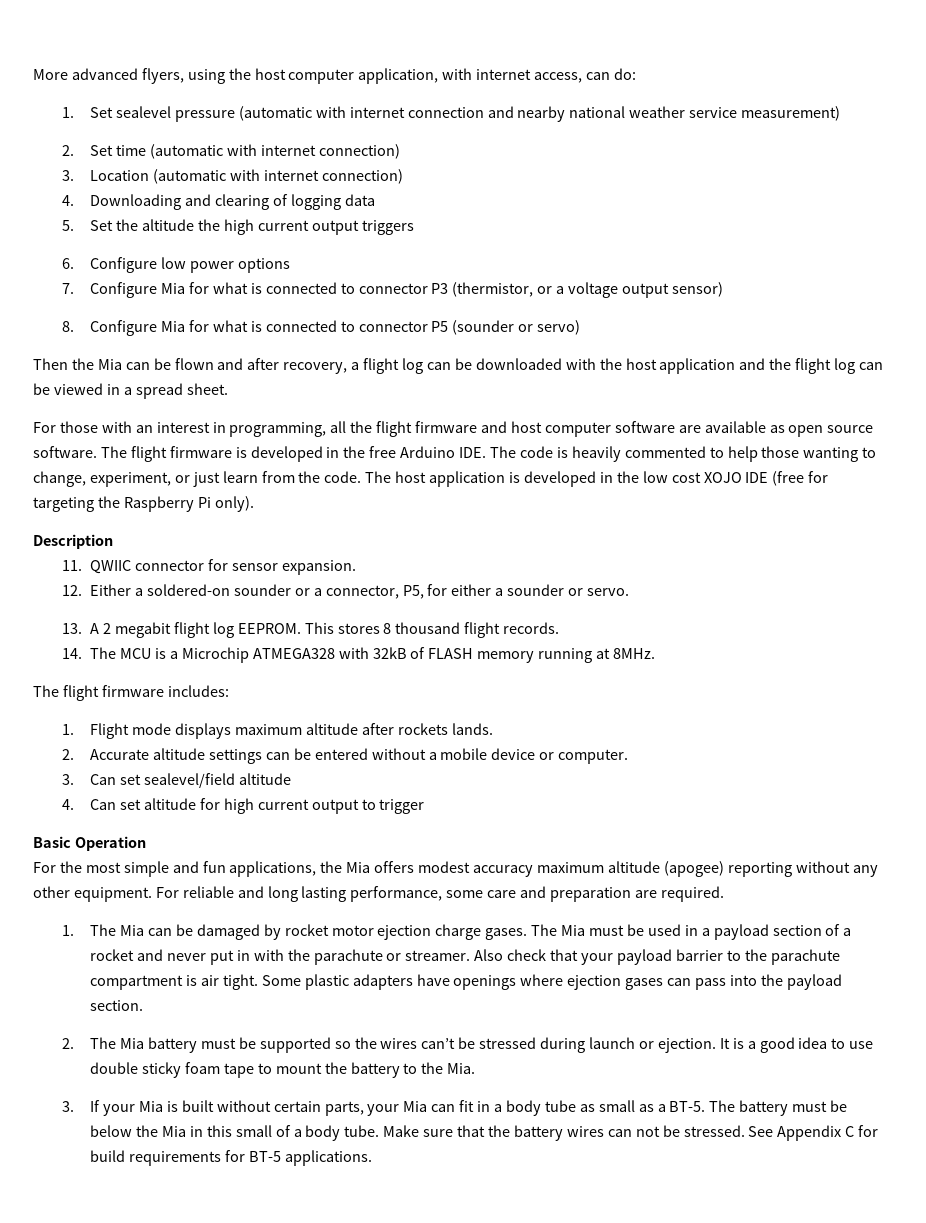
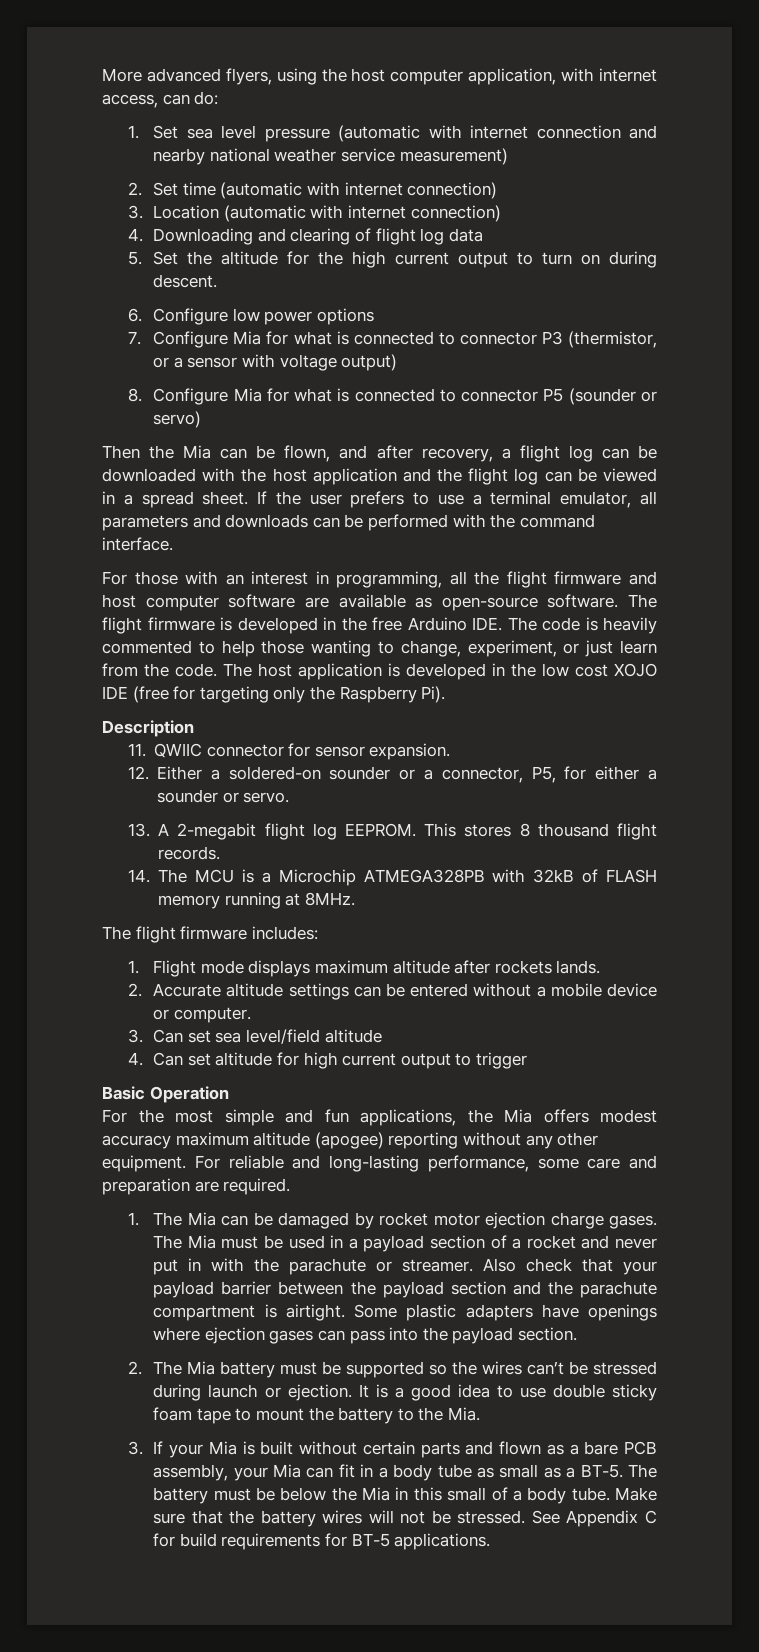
- 1. Set sealevel pressure (automatic with internet connection and nearby national weather service measurement)
+ 1. Set sea level pressure (automatic with internet connection and nearby national weather service measurement)
- 4. Downloading and clearing of logging data
+ 4. Downloading and clearing of flight log data
- 5. Set the altitude the high current output triggers
+ 5. Set the altitude for the high current output to turn on during descent.
- 7. Configure Mia for what is connected to connector P3 (thermistor, or a voltage output sensor)
+ 7. Configure Mia for what is connected to connector P3 (thermistor, or a sensor with voltage output)
- Then the Mia can be flown and after recovery, a flight log can be downloaded with the host application and the flight log can be viewed in a spread sheet.
+ Then the Mia can be flown, and after recovery, a flight log can be downloaded with the host application and the flight log can be viewed in a spread sheet. If the user prefers to use a terminal emulator, all parameters and downloads can be performed with the command interface.
- For those with an interest in programming, all the flight firmware and host computer software are available as open source software.
+ For those with an interest in programming, all the flight firmware and host computer software are available as open-source software.
- The host application is developed in the low cost XOJO IDE (free for targeting the Raspberry Pi only).
+ The host application is developed in the low cost XOJO IDE (free for targeting only the Raspberry Pi).
- 13. A 2 megabit flight log EEPROM.
+ 13. A 2-megabit flight log EEPROM.
- 14. The MCU is a Microchip ATMEGA328 with 32kB of FLASH memory running at 8MHz.
+ 14. The MCU is a Microchip ATMEGA328PB with 32kB of FLASH memory running at 8MHz.
- 3. Can set sealevel/field altitude
+ 3. Can set sea level/field altitude
- For reliable and long lasting performance, some care and preparation are required.
+ For reliable and long-lasting performance, some care and preparation are required.
- Also check that your payload barrier to the parachute compartment is air tight.
+ Also check that your payload barrier between the payload section and the parachute compartment is airtight.
- 3. If your Mia is built without certain parts, your Mia can fit in a body tube as small as a BT-5.
+ 3. If your Mia is built without certain parts and flown as a bare PCB assembly, your Mia can fit in a body tube as small as a BT-5.
- Make sure that the battery wires can not be stressed.
+ Make sure that the battery wires will not be stressed.

